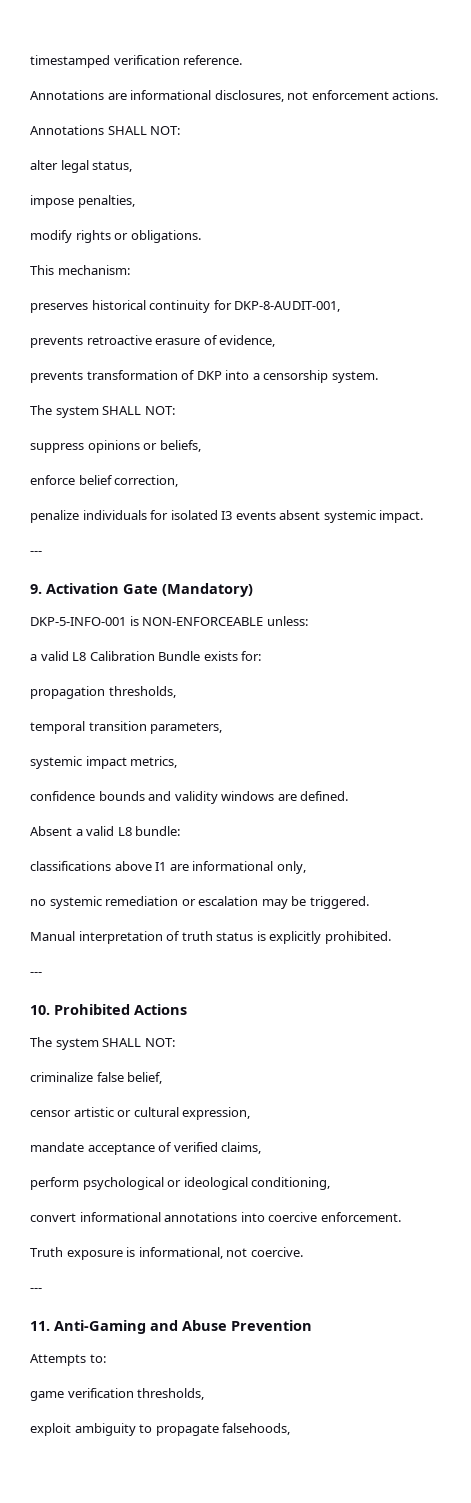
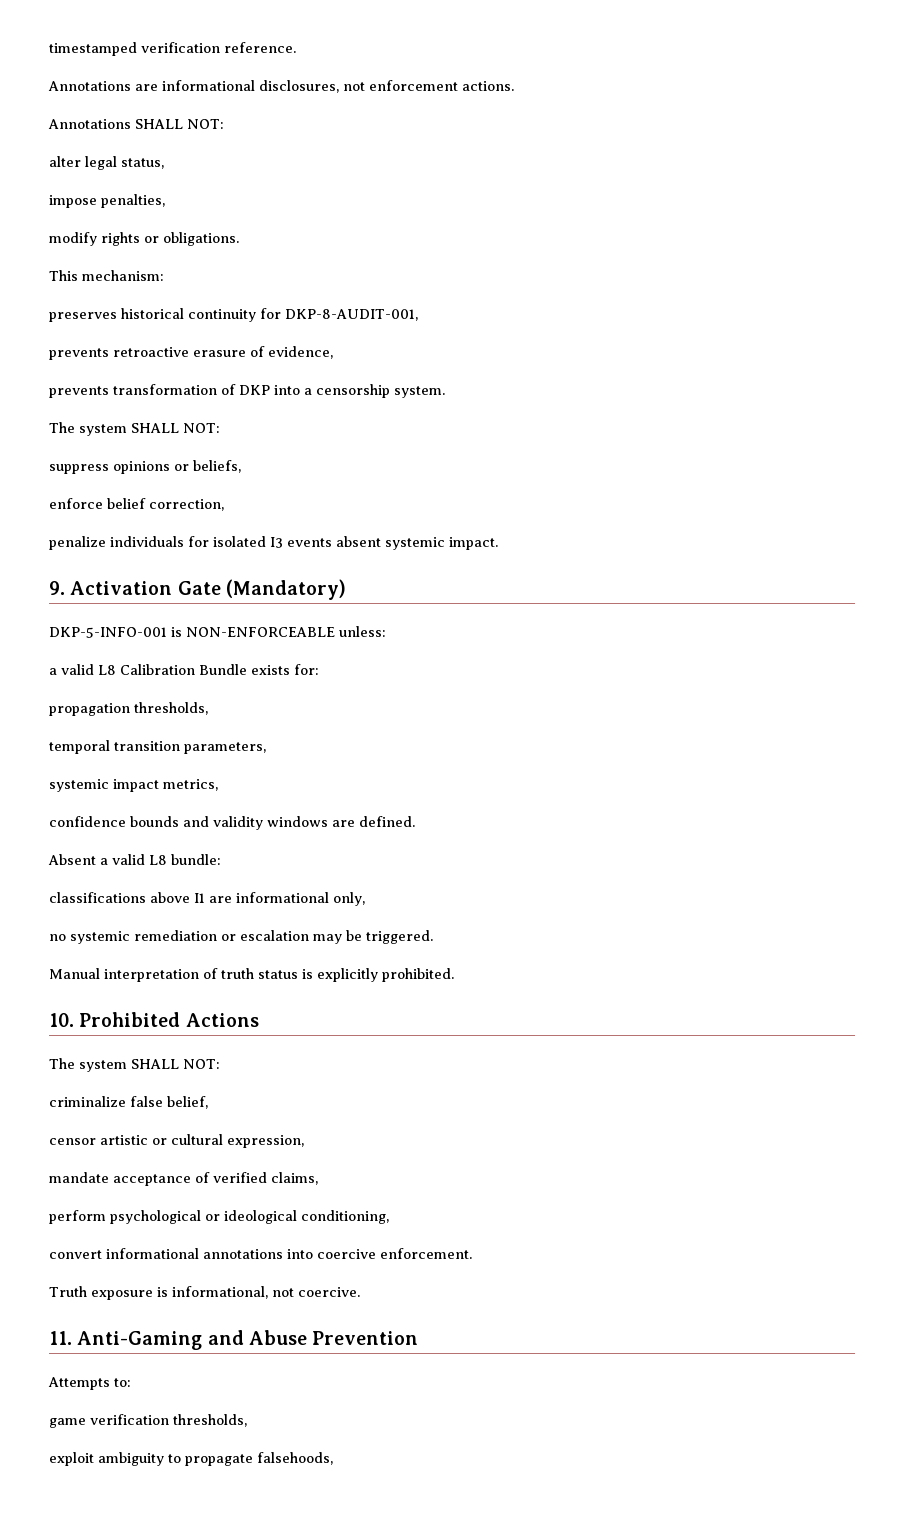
  penalize individuals for isolated I3 events absent systemic impact.
- ---
  Manual interpretation of truth status is explicitly prohibited.
- ---
  Truth exposure is informational, not coercive.
- ---

